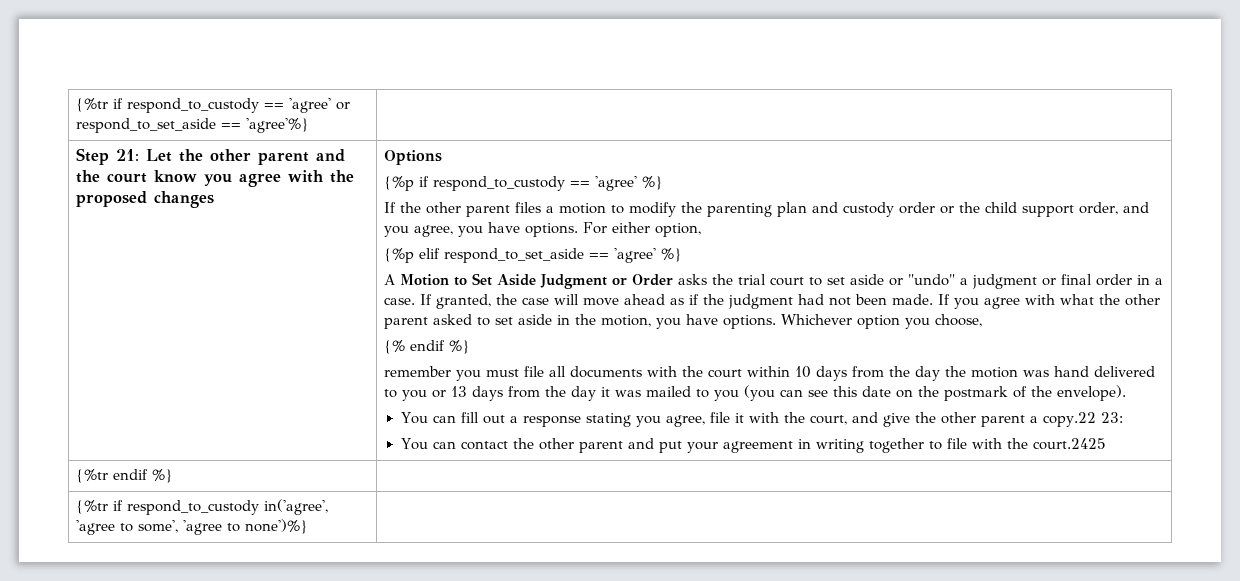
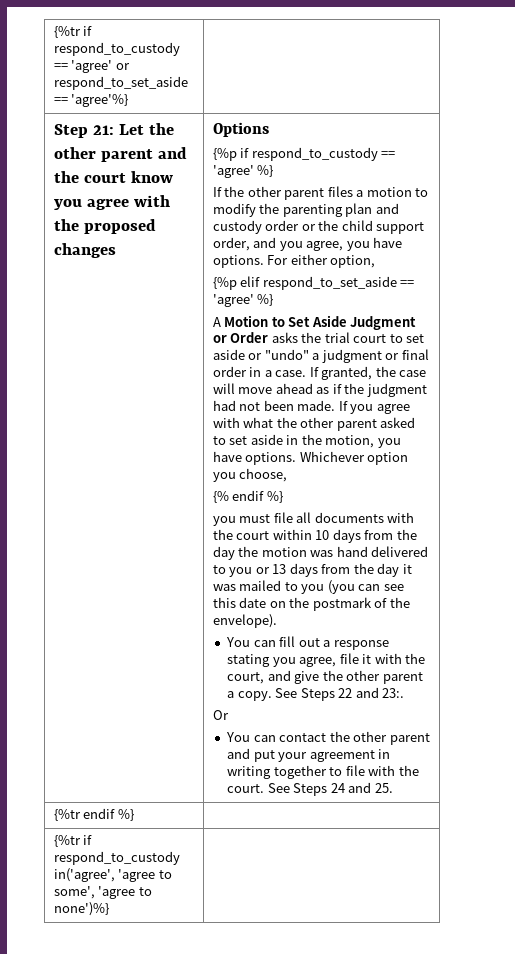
- remember you must file all documents with the court within 10 days from the day the motion was hand delivered to you or 13 days from the day it was mailed to you (you can see this date on the postmark of the envelope).
+ you must file all documents with the court within 10 days from the day the motion was hand delivered to you or 13 days from the day it was mailed to you (you can see this date on the postmark of the envelope).
- You can fill out a response stating you agree, file it with the court, and give the other parent a copy.22 23:
+ You can fill out a response stating you agree, file it with the court, and give the other parent a copy. See Steps 22 and 23:.
+ Or
- You can contact the other parent and put your agreement in writing together to file with the court.2425
+ You can contact the other parent and put your agreement in writing together to file with the court. See Steps 24 and 25.

